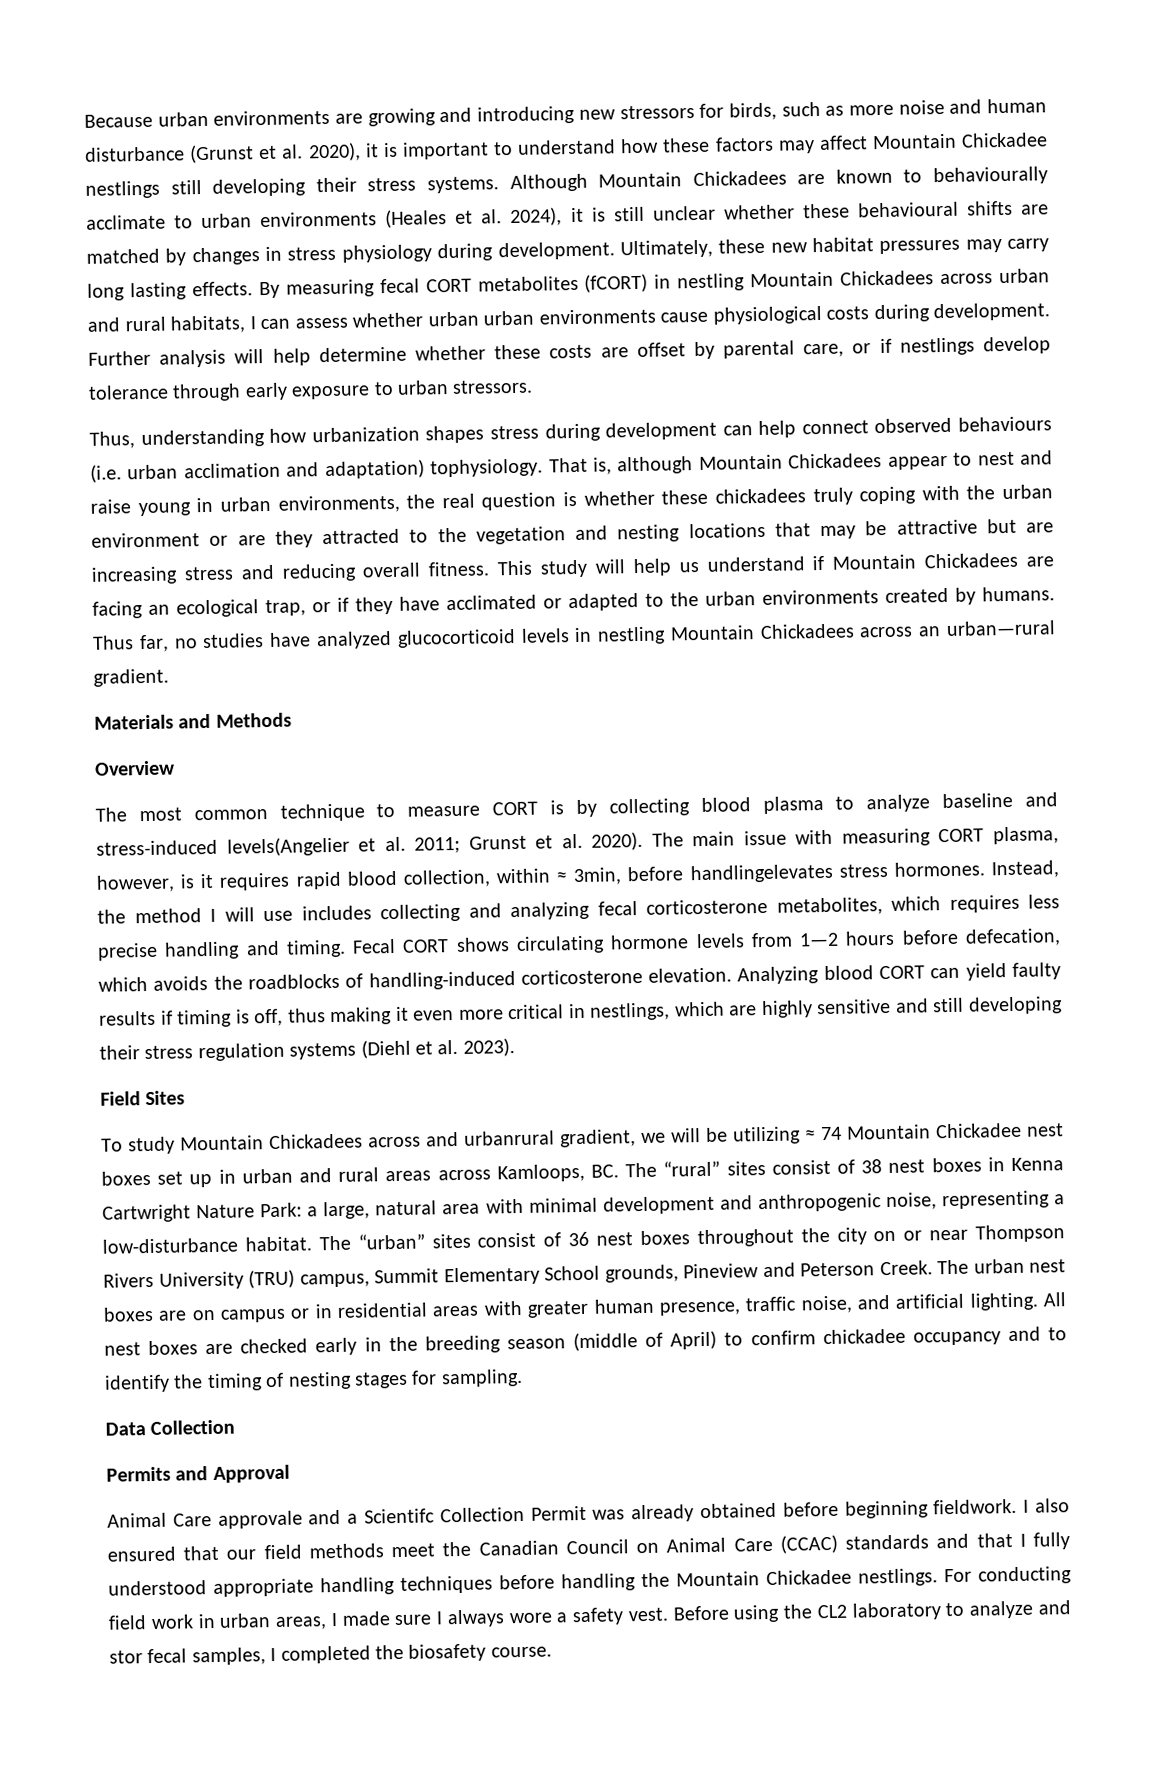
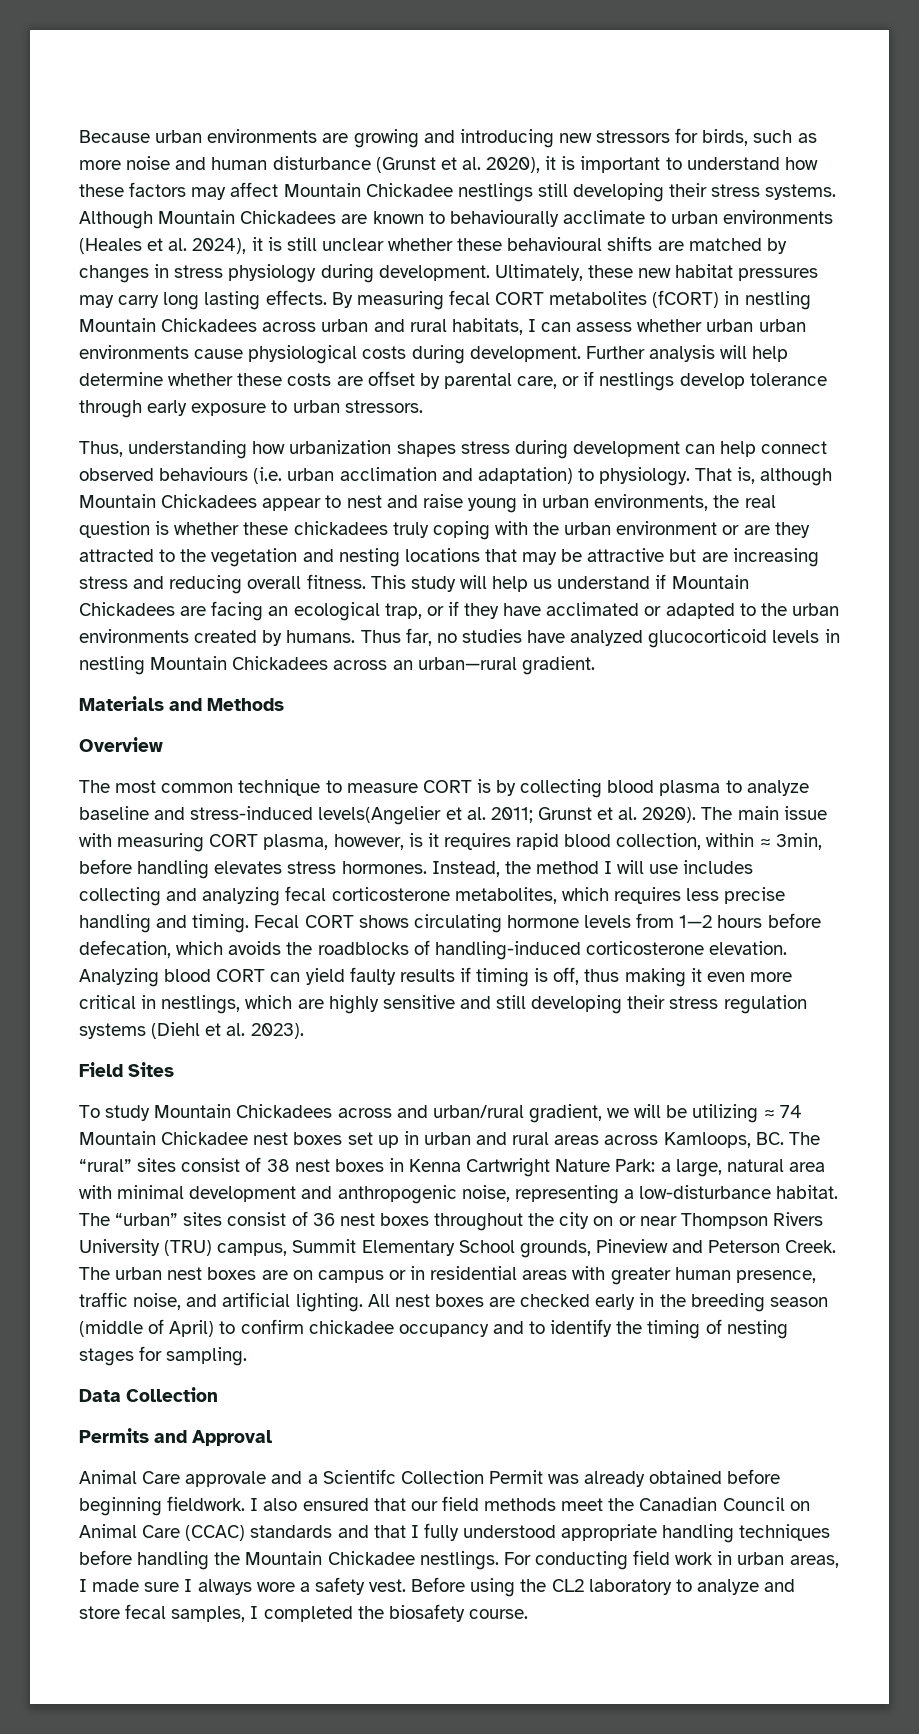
- Thus, understanding how urbanization shapes stress during development can help connect observed behaviours (i.e. urban acclimation and adaptation) tophysiology.
+ Thus, understanding how urbanization shapes stress during development can help connect observed behaviours (i.e. urban acclimation and adaptation) to physiology.
- The main issue with measuring CORT plasma, however, is it requires rapid blood collection, within ≈ 3min, before handlingelevates stress hormones.
+ The main issue with measuring CORT plasma, however, is it requires rapid blood collection, within ≈ 3min, before handling elevates stress hormones.
- To study Mountain Chickadees across and urbanrural gradient, we will be utilizing ≈ 74 Mountain Chickadee nest boxes set up in urban and rural areas across Kamloops, BC. The “rural” sites consist of 38 nest boxes in Kenna Cartwright Nature Park: a large, natural area with minimal development and anthropogenic noise, representing a low-disturbance habitat.
+ To study Mountain Chickadees across and urban/rural gradient, we will be utilizing ≈ 74 Mountain Chickadee nest boxes set up in urban and rural areas across Kamloops, BC. The “rural” sites consist of 38 nest boxes in Kenna Cartwright Nature Park: a large, natural area with minimal development and anthropogenic noise, representing a low-disturbance habitat.
- Before using the CL2 laboratory to analyze and stor fecal samples, I completed the biosafety course.
+ Before using the CL2 laboratory to analyze and store fecal samples, I completed the biosafety course.

